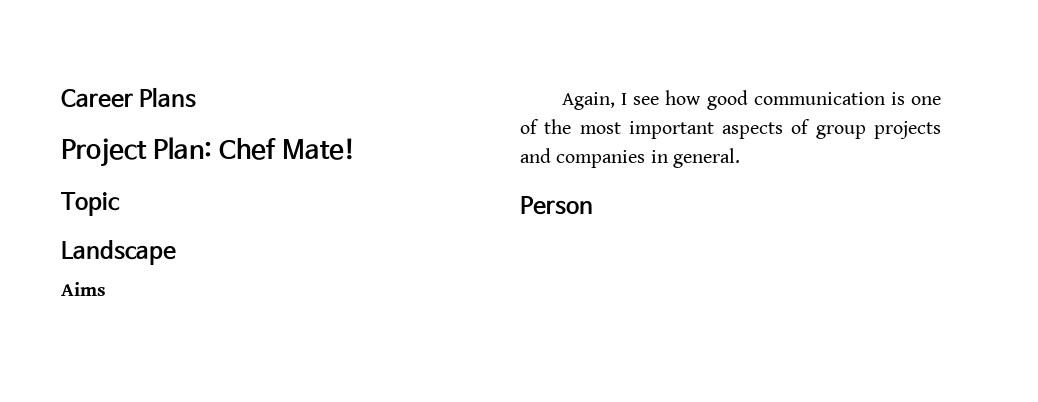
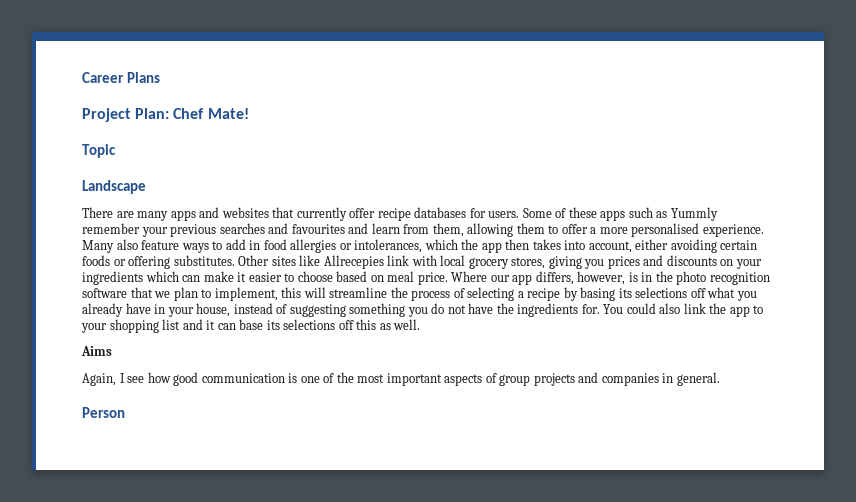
+ There are many apps and websites that currently offer recipe databases for users. Some of these apps such as Yummly remember your previous searches and favourites and learn from them, allowing them to offer a more personalised experience. Many also feature ways to add in food allergies or intolerances, which the app then takes into account, either avoiding certain foods or offering substitutes. Other sites like Allrecepies link with local grocery stores, giving you prices and discounts on your ingredients which can make it easier to choose based on meal price. Where our app differs, however, is in the photo recognition software that we plan to implement, this will streamline the process of selecting a recipe by basing its selections off what you already have in your house, instead of suggesting something you do not have the ingredients for. You could also link the app to your shopping list and it can base its selections off this as well.

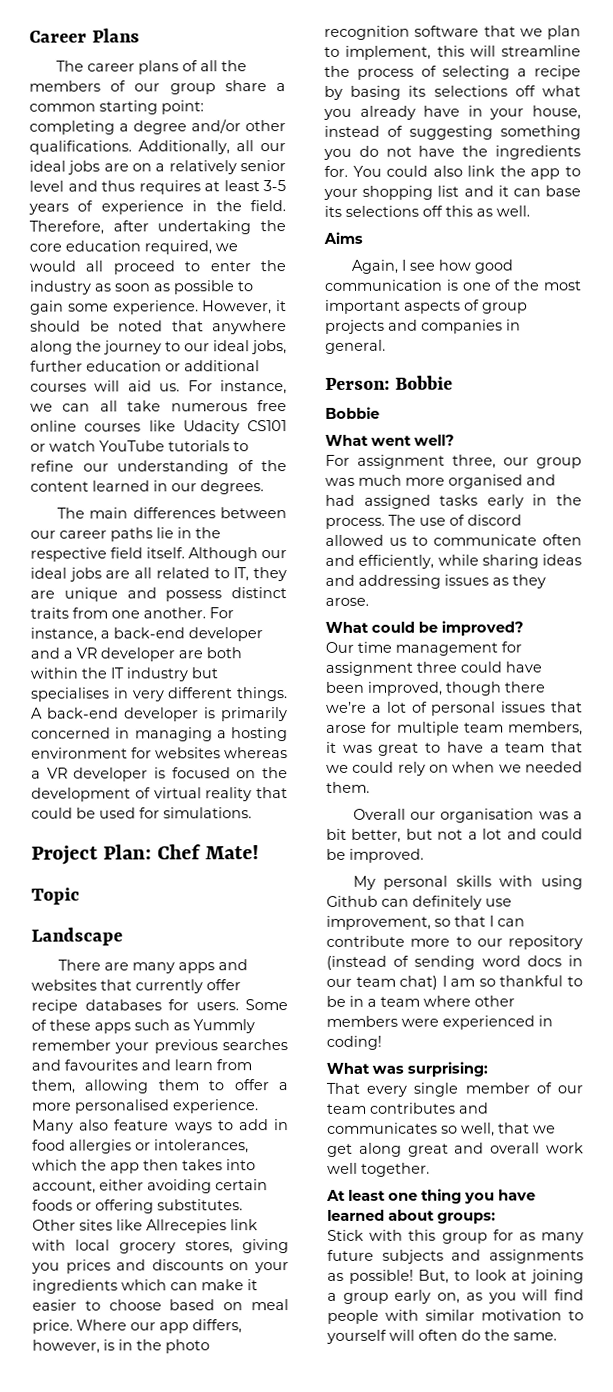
+ The career plans of all the members of our group share a common starting point: completing a degree and/or other qualifications. Additionally, all our ideal jobs are on a relatively senior level and thus requires at least 3-5 years of experience in the field. Therefore, after undertaking the core education required, we would all proceed to enter the industry as soon as possible to gain some experience. However, it should be noted that anywhere along the journey to our ideal jobs, further education or additional courses will aid us. For instance, we can all take numerous free online courses like Udacity CS101 or watch YouTube tutorials to refine our understanding of the content learned in our degrees.
+ The main differences between our career paths lie in the respective field itself. Although our ideal jobs are all related to IT, they are unique and possess distinct traits from one another. For instance, a back-end developer and a VR developer are both within the IT industry but specialises in very different things. A back-end developer is primarily concerned in managing a hosting environment for websites whereas a VR developer is focused on the development of virtual reality that could be used for simulations.
- Person
+ Person: Bobbie
+ Bobbie
+ What went well?
+ For assignment three, our group was much more organised and had assigned tasks early in the process. The use of discord allowed us to communicate often and efficiently, while sharing ideas and addressing issues as they arose.
+ What could be improved?
+ Our time management for assignment three could have been improved, though there we’re a lot of personal issues that arose for multiple team members, it was great to have a team that we could rely on when we needed them.
+ Overall our organisation was a bit better, but not a lot and could be improved.
+ My personal skills with using Github can definitely use improvement, so that I can contribute more to our repository (instead of sending word docs in our team chat) I am so thankful to be in a team where other members were experienced in coding!
+ What was surprising:
+ That every single member of our team contributes and communicates so well, that we get along great and overall work well together.
+ At least one thing you have learned about groups:
+ Stick with this group for as many future subjects and assignments as possible! But, to look at joining a group early on, as you will find people with similar motivation to yourself will often do the same.

